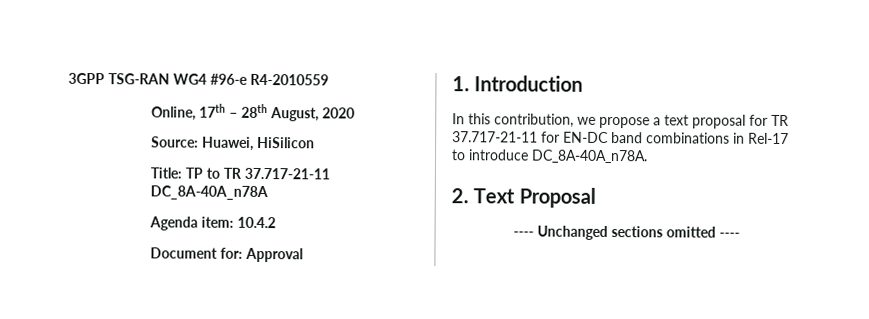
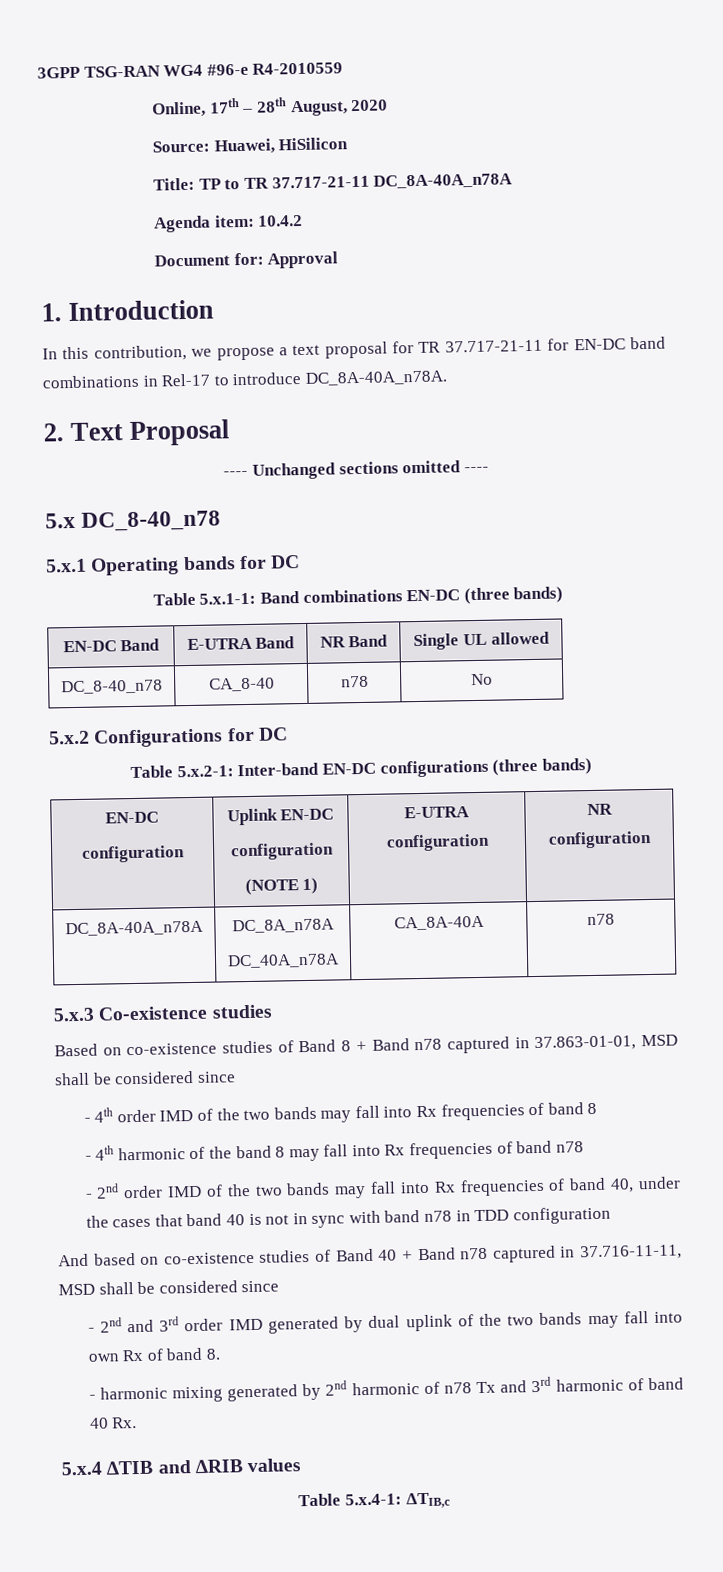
+ 5.x DC_8-40_n78
+ 5.x.1 Operating bands for DC
+ Table 5.x.1-1: Band combinations EN-DC (three bands)
+ EN-DC Band | E-UTRA Band | NR Band | Single UL allowed
+ DC_8-40_n78 | CA_8-40 | n78 | No
+ 5.x.2 Configurations for DC
+ Table 5.x.2-1: Inter-band EN-DC configurations (three bands)
+ EN-DC
+ configuration | Uplink EN-DC
+ configuration
+ (NOTE 1) | E-UTRA configuration | NR configuration
+ DC_8A-40A_n78A | DC_8A_n78A
+ DC_40A_n78A | CA_8A-40A | n78
+ 5.x.3 Co-existence studies
+ Based on co-existence studies of Band 8 + Band n78 captured in 37.863-01-01, MSD shall be considered since
+ - 4th order IMD of the two bands may fall into Rx frequencies of band 8
+ - 4th harmonic of the band 8 may fall into Rx frequencies of band n78
+ - 2nd order IMD of the two bands may fall into Rx frequencies of band 40, under the cases that band 40 is not in sync with band n78 in TDD configuration
+ And based on co-existence studies of Band 40 + Band n78 captured in 37.716-11-11, MSD shall be considered since
+ - 2nd and 3rd order IMD generated by dual uplink of the two bands may fall into own Rx of band 8.
+ - harmonic mixing generated by 2nd harmonic of n78 Tx and 3rd harmonic of band 40 Rx.
+ 5.x.4 ∆TIB and ∆RIB values
+ Table 5.x.4-1: ΔTIB,c

